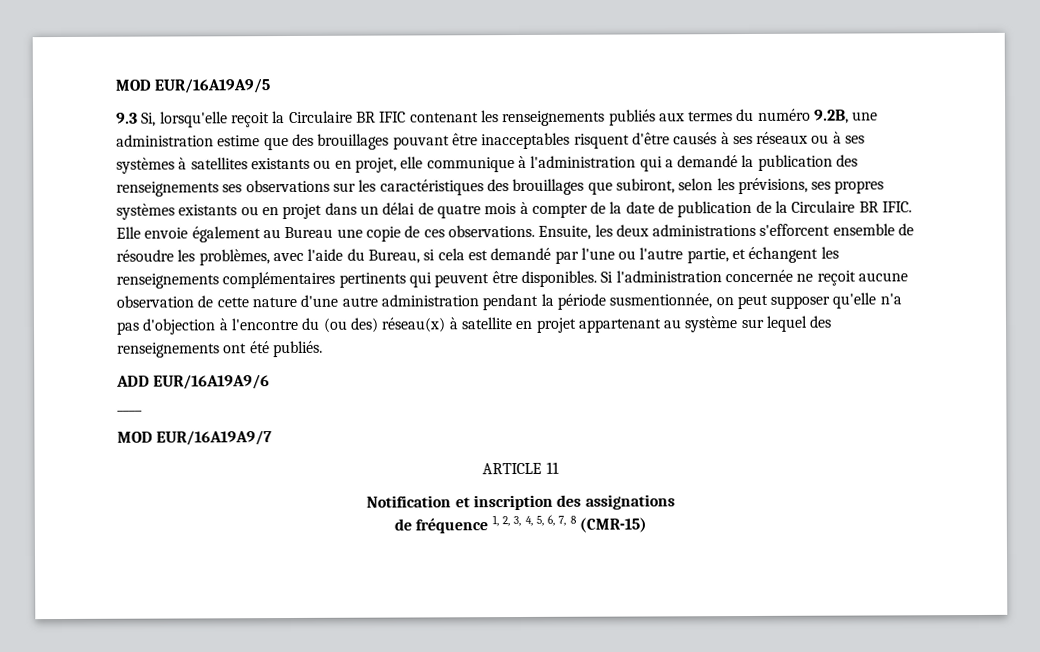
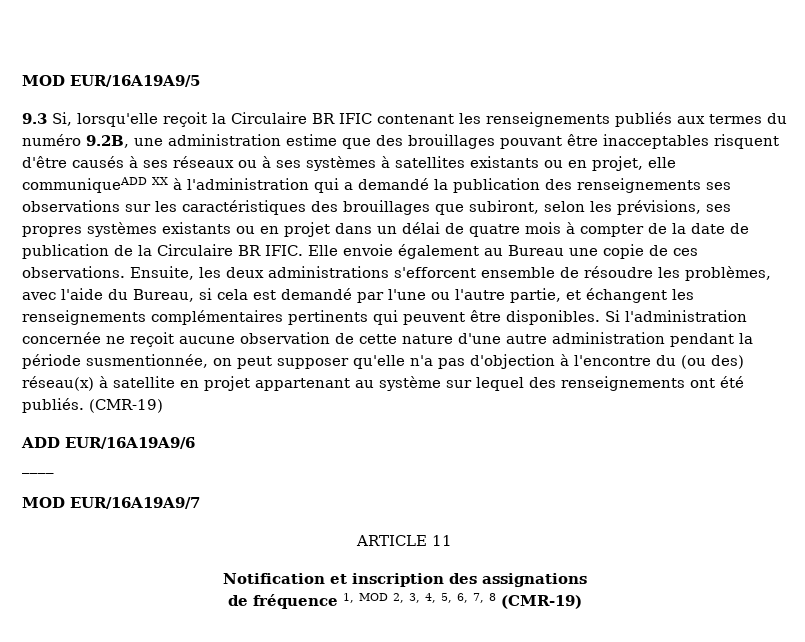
- 9.3 Si, lorsqu'elle reçoit la Circulaire BR IFIC contenant les renseignements publiés aux termes du numéro 9.2B, une administration estime que des brouillages pouvant être inacceptables risquent d'être causés à ses réseaux ou à ses systèmes à satellites existants ou en projet, elle communique à l'administration qui a demandé la publication des renseignements ses observations sur les caractéristiques des brouillages que subiront, selon les prévisions, ses propres systèmes existants ou en projet dans un délai de quatre mois à compter de la date de publication de la Circulaire BR IFIC.
+ 9.3 Si, lorsqu'elle reçoit la Circulaire BR IFIC contenant les renseignements publiés aux termes du numéro 9.2B, une administration estime que des brouillages pouvant être inacceptables risquent d'être causés à ses réseaux ou à ses systèmes à satellites existants ou en projet, elle communiqueADD XX à l'administration qui a demandé la publication des renseignements ses observations sur les caractéristiques des brouillages que subiront, selon les prévisions, ses propres systèmes existants ou en projet dans un délai de quatre mois à compter de la date de publication de la Circulaire BR IFIC.
- Si l'administration concernée ne reçoit aucune observation de cette nature d'une autre administration pendant la période susmentionnée, on peut supposer qu'elle n'a pas d'objection à l'encontre du (ou des) réseau(x) à satellite en projet appartenant au système sur lequel des renseignements ont été publiés.
+ Si l'administration concernée ne reçoit aucune observation de cette nature d'une autre administration pendant la période susmentionnée, on peut supposer qu'elle n'a pas d'objection à l'encontre du (ou des) réseau(x) à satellite en projet appartenant au système sur lequel des renseignements ont été publiés. (CMR-19)
- de fréquence 1, 2, 3, 4, 5, 6, 7, 8 (CMR-15)
+ de fréquence 1, MOD 2, 3, 4, 5, 6, 7, 8 (CMR-19)

